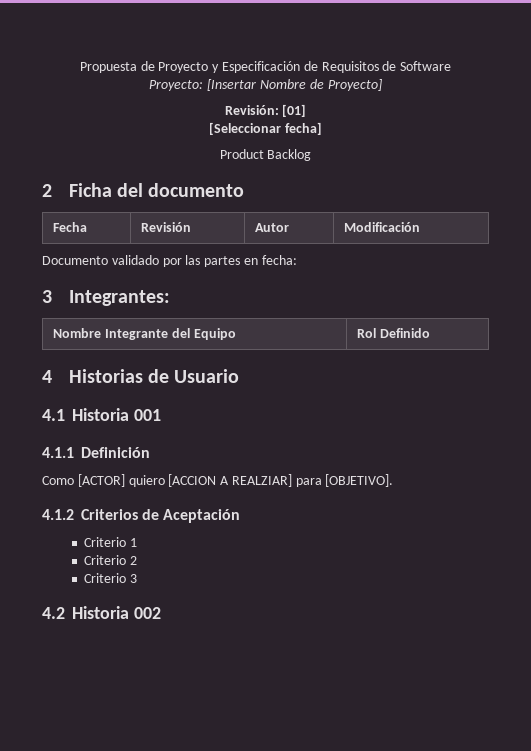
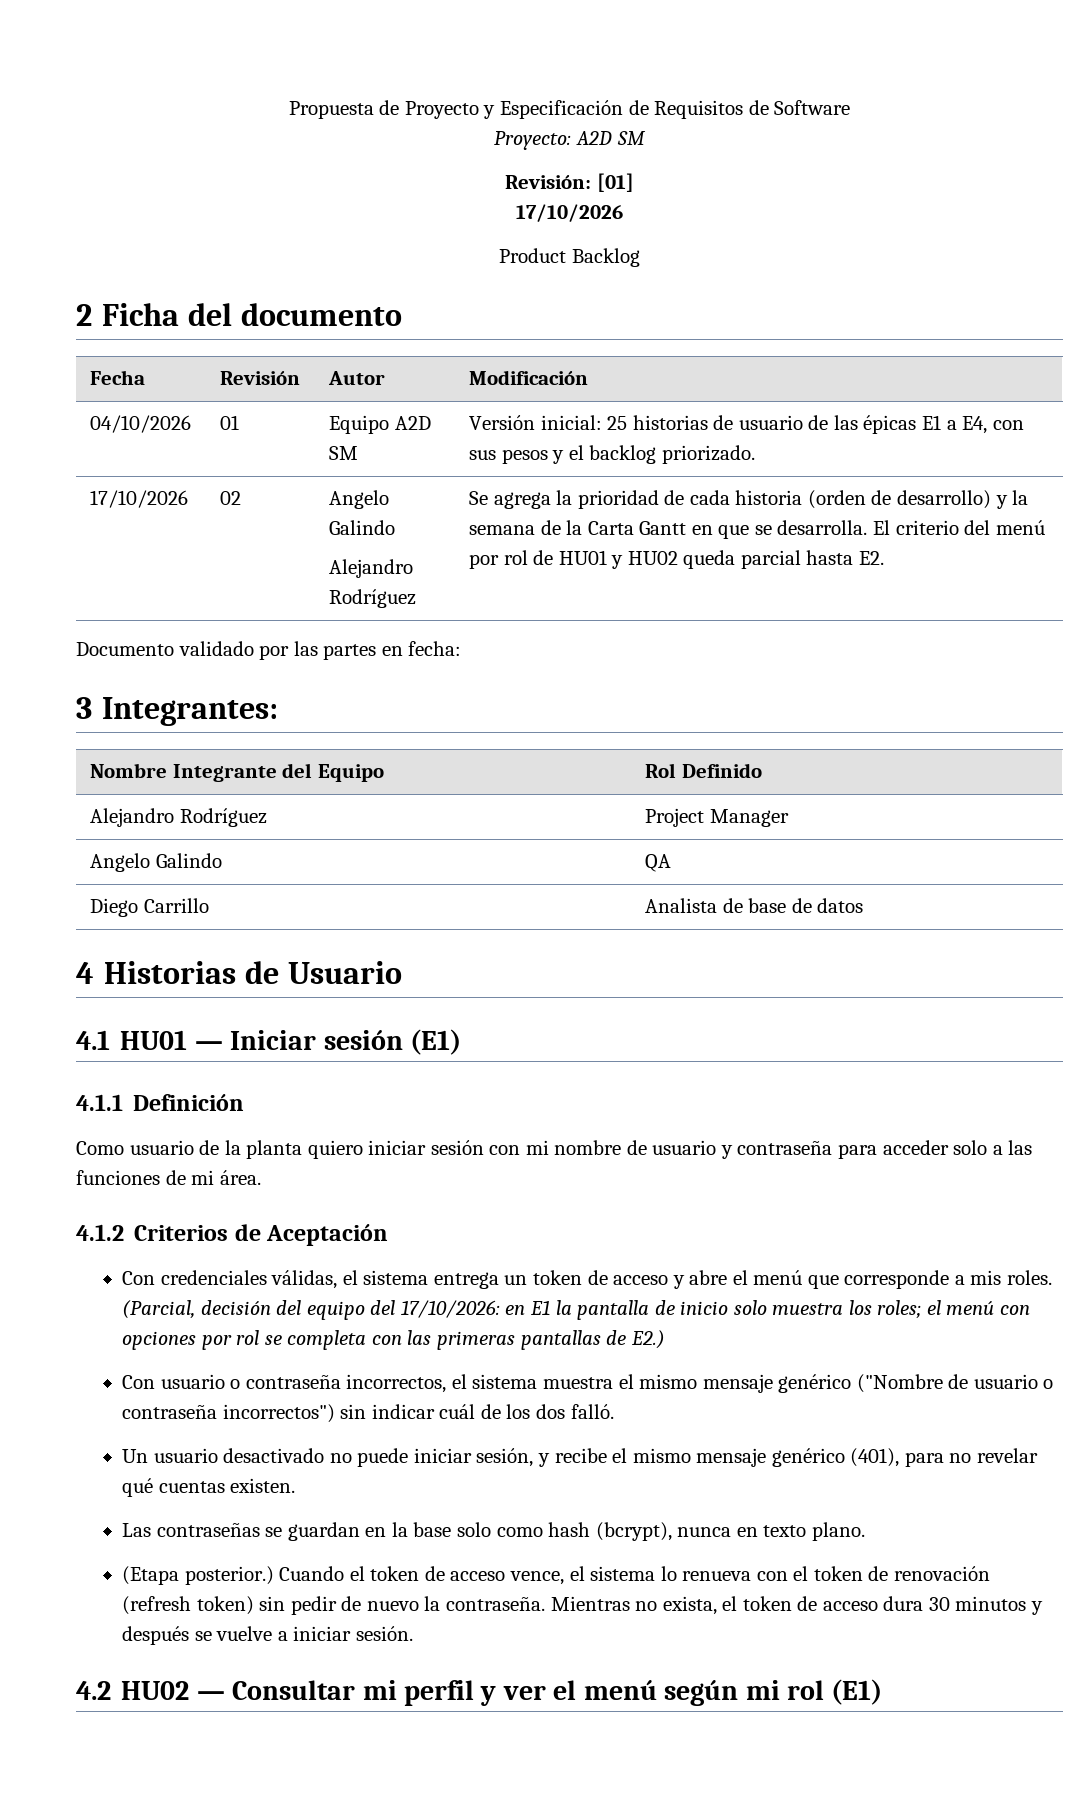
- Proyecto: [Insertar Nombre de Proyecto]
+ Proyecto: A2D SM
  Revisión: [01]
- [Seleccionar fecha]
+ 17/10/2026
+ 04/10/2026 | 01 | Equipo A2D SM | Versión inicial: 25 historias de usuario de las épicas E1 a E4, con sus pesos y el backlog priorizado.
+ 17/10/2026 | 02 | Angelo Galindo
+ Alejandro Rodríguez | Se agrega la prioridad de cada historia (orden de desarrollo) y la semana de la Carta Gantt en que se desarrolla. El criterio del menú por rol de HU01 y HU02 queda parcial hasta E2.
+ Alejandro Rodríguez | Project Manager
+ Angelo Galindo | QA
+ Diego Carrillo | Analista de base de datos
- 4.1 Historia 001
+ 4.1 HU01 — Iniciar sesión (E1)
  4.1.1 Definición
- Como [ACTOR] quiero [ACCION A REALZIAR] para [OBJETIVO].
+ Como usuario de la planta quiero iniciar sesión con mi nombre de usuario y contraseña para acceder solo a las funciones de mi área.
  4.1.2 Criterios de Aceptación
- Criterio 1
- Criterio 2
- Criterio 3
- 4.2 Historia 002
+ Con credenciales válidas, el sistema entrega un token de acceso y abre el menú que corresponde a mis roles. (Parcial, decisión del equipo del 17/10/2026: en E1 la pantalla de inicio solo muestra los roles; el menú con opciones por rol se completa con las primeras pantallas de E2.)
+ Con usuario o contraseña incorrectos, el sistema muestra el mismo mensaje genérico ("Nombre de usuario o contraseña incorrectos") sin indicar cuál de los dos falló.
+ Un usuario desactivado no puede iniciar sesión, y recibe el mismo mensaje genérico (401), para no revelar qué cuentas existen.
+ Las contraseñas se guardan en la base solo como hash (bcrypt), nunca en texto plano.
+ (Etapa posterior.) Cuando el token de acceso vence, el sistema lo renueva con el token de renovación (refresh token) sin pedir de nuevo la contraseña. Mientras no exista, el token de acceso dura 30 minutos y después se vuelve a iniciar sesión.
+ 4.2 HU02 — Consultar mi perfil y ver el menú según mi rol (E1)

